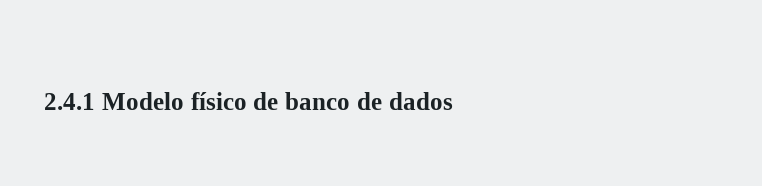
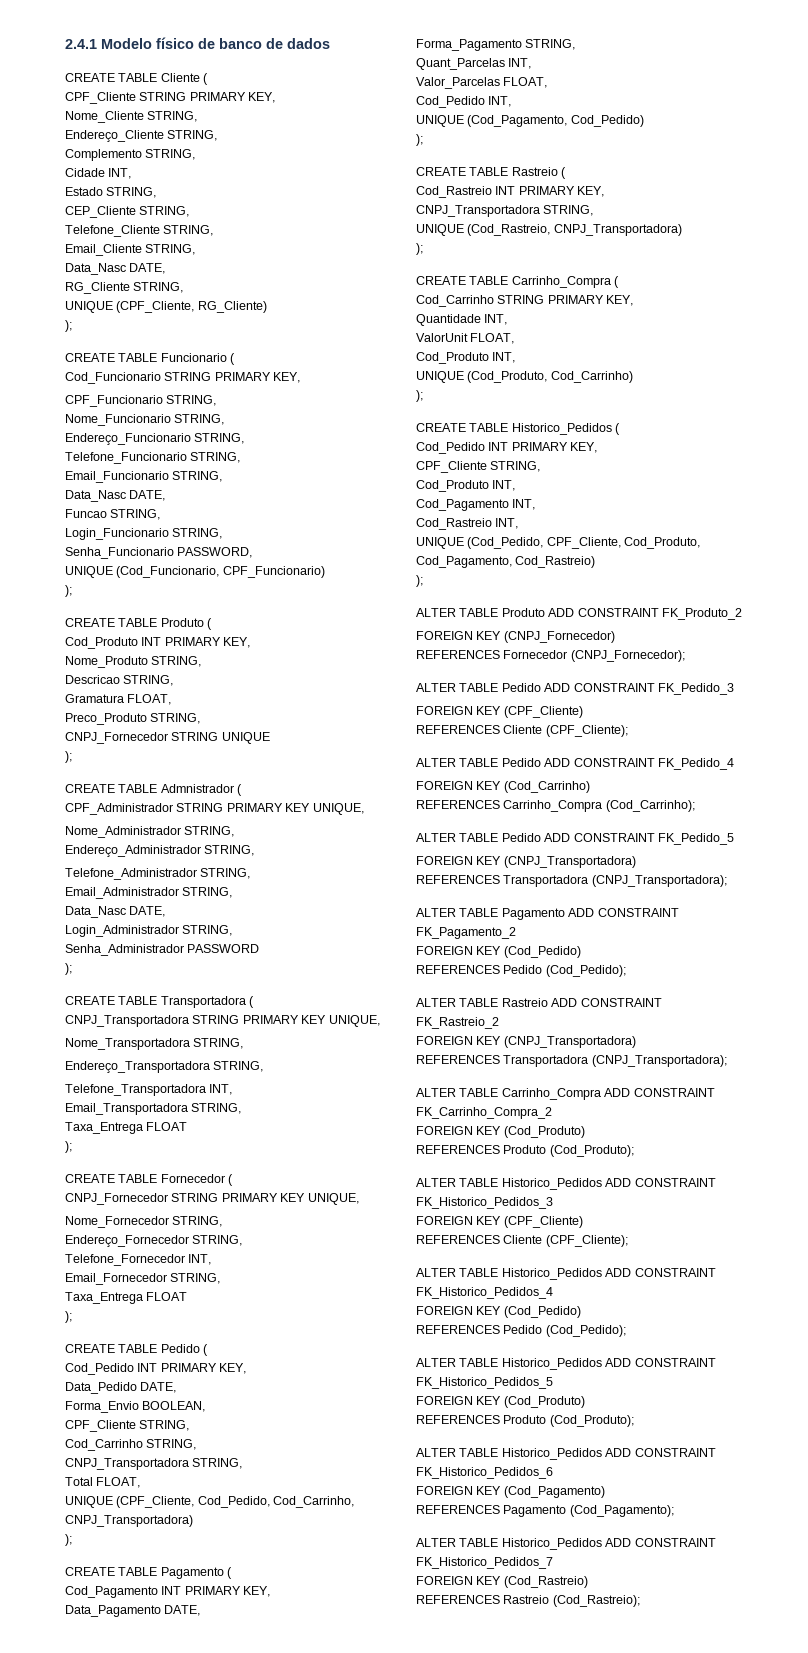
+ CREATE TABLE Cliente (
+ CPF_Cliente STRING PRIMARY KEY,
+ Nome_Cliente STRING,
+ Endereço_Cliente STRING,
+ Complemento STRING,
+ Cidade INT,
+ Estado STRING,
+ CEP_Cliente STRING,
+ Telefone_Cliente STRING,
+ Email_Cliente STRING,
+ Data_Nasc DATE,
+ RG_Cliente STRING,
+ UNIQUE (CPF_Cliente, RG_Cliente)
+ );
+ CREATE TABLE Funcionario (
+ Cod_Funcionario STRING PRIMARY KEY,
+ CPF_Funcionario STRING,
+ Nome_Funcionario STRING,
+ Endereço_Funcionario STRING,
+ Telefone_Funcionario STRING,
+ Email_Funcionario STRING,
+ Data_Nasc DATE,
+ Funcao STRING,
+ Login_Funcionario STRING,
+ Senha_Funcionario PASSWORD,
+ UNIQUE (Cod_Funcionario, CPF_Funcionario)
+ );
+ CREATE TABLE Produto (
+ Cod_Produto INT PRIMARY KEY,
+ Nome_Produto STRING,
+ Descricao STRING,
+ Gramatura FLOAT,
+ Preco_Produto STRING,
+ CNPJ_Fornecedor STRING UNIQUE
+ );
+ CREATE TABLE Admnistrador (
+ CPF_Administrador STRING PRIMARY KEY UNIQUE,
+ Nome_Administrador STRING,
+ Endereço_Administrador STRING,
+ Telefone_Administrador STRING,
+ Email_Administrador STRING,
+ Data_Nasc DATE,
+ Login_Administrador STRING,
+ Senha_Administrador PASSWORD
+ );
+ CREATE TABLE Transportadora (
+ CNPJ_Transportadora STRING PRIMARY KEY UNIQUE,
+ Nome_Transportadora STRING,
+ Endereço_Transportadora STRING,
+ Telefone_Transportadora INT,
+ Email_Transportadora STRING,
+ Taxa_Entrega FLOAT
+ );
+ CREATE TABLE Fornecedor (
+ CNPJ_Fornecedor STRING PRIMARY KEY UNIQUE,
+ Nome_Fornecedor STRING,
+ Endereço_Fornecedor STRING,
+ Telefone_Fornecedor INT,
+ Email_Fornecedor STRING,
+ Taxa_Entrega FLOAT
+ );
+ CREATE TABLE Pedido (
+ Cod_Pedido INT PRIMARY KEY,
+ Data_Pedido DATE,
+ Forma_Envio BOOLEAN,
+ CPF_Cliente STRING,
+ Cod_Carrinho STRING,
+ CNPJ_Transportadora STRING,
+ Total FLOAT,
+ UNIQUE (CPF_Cliente, Cod_Pedido, Cod_Carrinho, CNPJ_Transportadora)
+ );
+ CREATE TABLE Pagamento (
+ Cod_Pagamento INT PRIMARY KEY,
+ Data_Pagamento DATE,
+ Forma_Pagamento STRING,
+ Quant_Parcelas INT,
+ Valor_Parcelas FLOAT,
+ Cod_Pedido INT,
+ UNIQUE (Cod_Pagamento, Cod_Pedido)
+ );
+ CREATE TABLE Rastreio (
+ Cod_Rastreio INT PRIMARY KEY,
+ CNPJ_Transportadora STRING,
+ UNIQUE (Cod_Rastreio, CNPJ_Transportadora)
+ );
+ CREATE TABLE Carrinho_Compra (
+ Cod_Carrinho STRING PRIMARY KEY,
+ Quantidade INT,
+ ValorUnit FLOAT,
+ Cod_Produto INT,
+ UNIQUE (Cod_Produto, Cod_Carrinho)
+ );
+ CREATE TABLE Historico_Pedidos (
+ Cod_Pedido INT PRIMARY KEY,
+ CPF_Cliente STRING,
+ Cod_Produto INT,
+ Cod_Pagamento INT,
+ Cod_Rastreio INT,
+ UNIQUE (Cod_Pedido, CPF_Cliente, Cod_Produto, Cod_Pagamento, Cod_Rastreio)
+ );
+ ALTER TABLE Produto ADD CONSTRAINT FK_Produto_2
+ FOREIGN KEY (CNPJ_Fornecedor)
+ REFERENCES Fornecedor (CNPJ_Fornecedor);
+ ALTER TABLE Pedido ADD CONSTRAINT FK_Pedido_3
+ FOREIGN KEY (CPF_Cliente)
+ REFERENCES Cliente (CPF_Cliente);
+ ALTER TABLE Pedido ADD CONSTRAINT FK_Pedido_4
+ FOREIGN KEY (Cod_Carrinho)
+ REFERENCES Carrinho_Compra (Cod_Carrinho);
+ ALTER TABLE Pedido ADD CONSTRAINT FK_Pedido_5
+ FOREIGN KEY (CNPJ_Transportadora)
+ REFERENCES Transportadora (CNPJ_Transportadora);
+ ALTER TABLE Pagamento ADD CONSTRAINT FK_Pagamento_2
+ FOREIGN KEY (Cod_Pedido)
+ REFERENCES Pedido (Cod_Pedido);
+ ALTER TABLE Rastreio ADD CONSTRAINT FK_Rastreio_2
+ FOREIGN KEY (CNPJ_Transportadora)
+ REFERENCES Transportadora (CNPJ_Transportadora);
+ ALTER TABLE Carrinho_Compra ADD CONSTRAINT FK_Carrinho_Compra_2
+ FOREIGN KEY (Cod_Produto)
+ REFERENCES Produto (Cod_Produto);
+ ALTER TABLE Historico_Pedidos ADD CONSTRAINT FK_Historico_Pedidos_3
+ FOREIGN KEY (CPF_Cliente)
+ REFERENCES Cliente (CPF_Cliente);
+ ALTER TABLE Historico_Pedidos ADD CONSTRAINT FK_Historico_Pedidos_4
+ FOREIGN KEY (Cod_Pedido)
+ REFERENCES Pedido (Cod_Pedido);
+ ALTER TABLE Historico_Pedidos ADD CONSTRAINT FK_Historico_Pedidos_5
+ FOREIGN KEY (Cod_Produto)
+ REFERENCES Produto (Cod_Produto);
+ ALTER TABLE Historico_Pedidos ADD CONSTRAINT FK_Historico_Pedidos_6
+ FOREIGN KEY (Cod_Pagamento)
+ REFERENCES Pagamento (Cod_Pagamento);
+ ALTER TABLE Historico_Pedidos ADD CONSTRAINT FK_Historico_Pedidos_7
+ FOREIGN KEY (Cod_Rastreio)
+ REFERENCES Rastreio (Cod_Rastreio);

